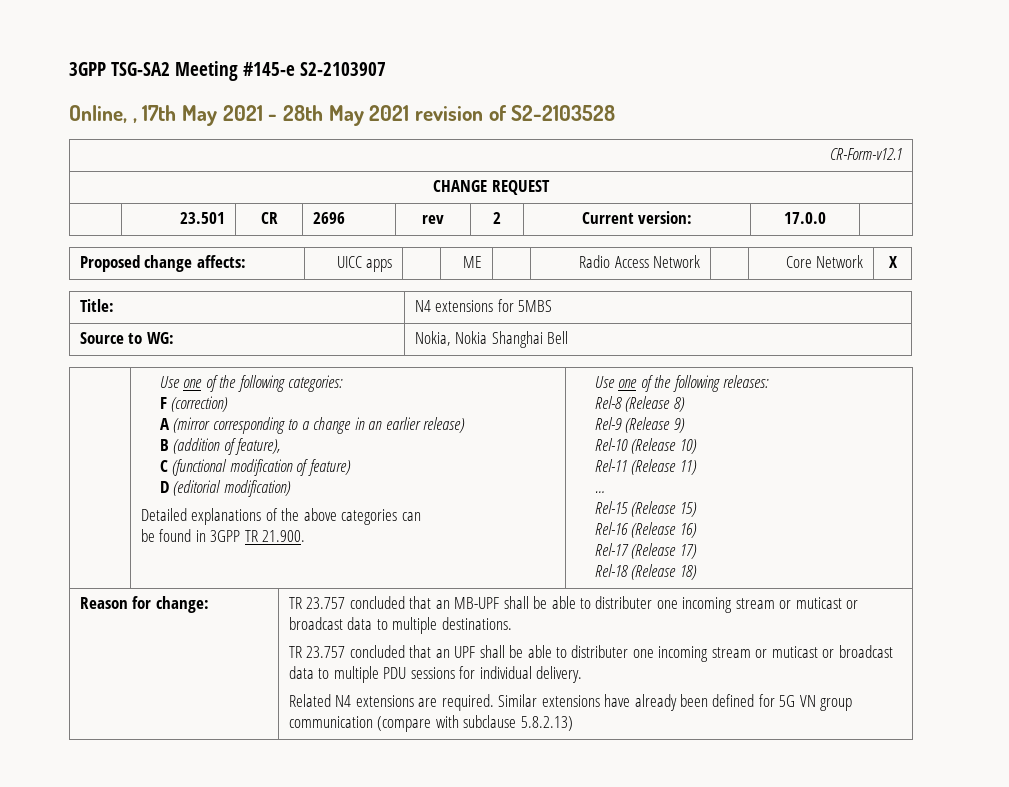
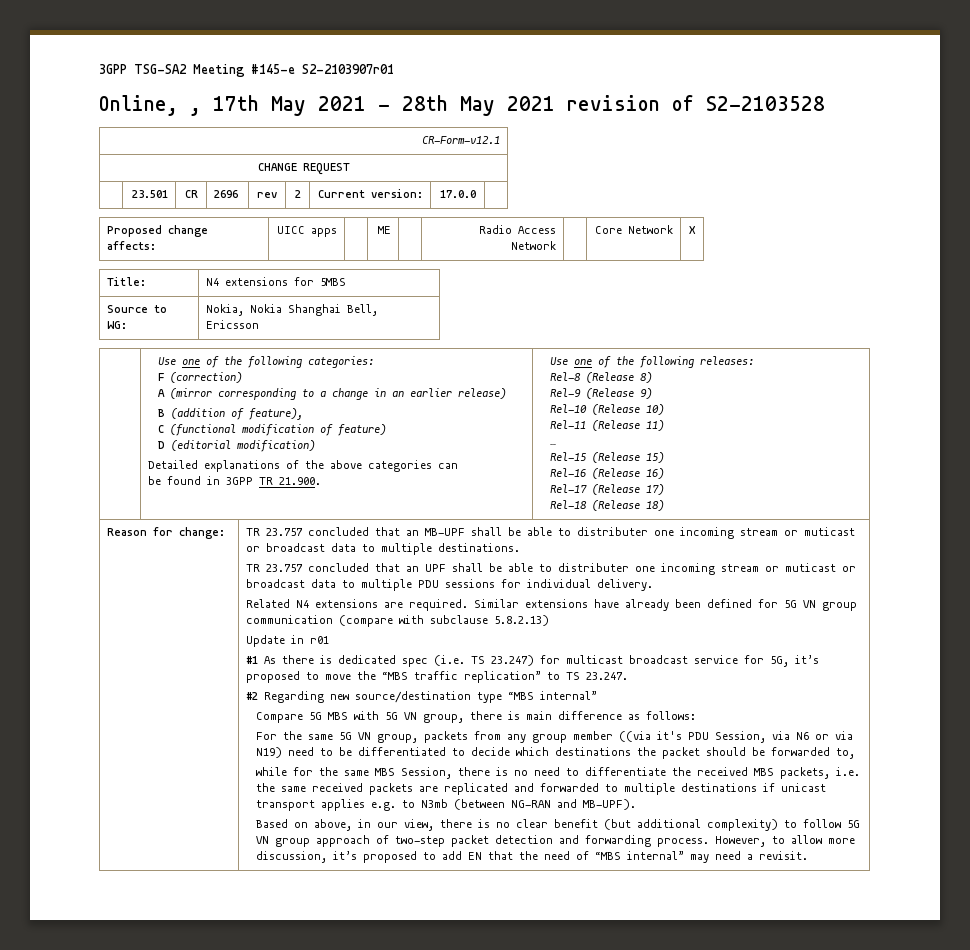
- 3GPP TSG-SA2 Meeting #145-e S2-2103907
+ 3GPP TSG-SA2 Meeting #145-e S2-2103907r01
- Source to WG: | Nokia, Nokia Shanghai Bell
+ Source to WG: | Nokia, Nokia Shanghai Bell, Ericsson
+ Update in r01
+ #1 As there is dedicated spec (i.e. TS 23.247) for multicast broadcast service for 5G, it’s proposed to move the “MBS traffic replication” to TS 23.247.
+ #2 Regarding new source/destination type “MBS internal”
+ Compare 5G MBS with 5G VN group, there is main difference as follows:
+ For the same 5G VN group, packets from any group member ((via it's PDU Session, via N6 or via N19) need to be differentiated to decide which destinations the packet should be forwarded to,
+ while for the same MBS Session, there is no need to differentiate the received MBS packets, i.e. the same received packets are replicated and forwarded to multiple destinations if unicast transport applies e.g. to N3mb (between NG-RAN and MB-UPF).
+ Based on above, in our view, there is no clear benefit (but additional complexity) to follow 5G VN group approach of two-step packet detection and forwarding process. However, to allow more discussion, it’s proposed to add EN that the need of “MBS internal” may need a revisit.

